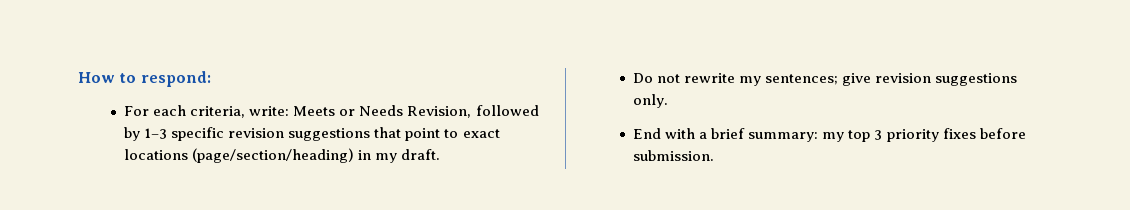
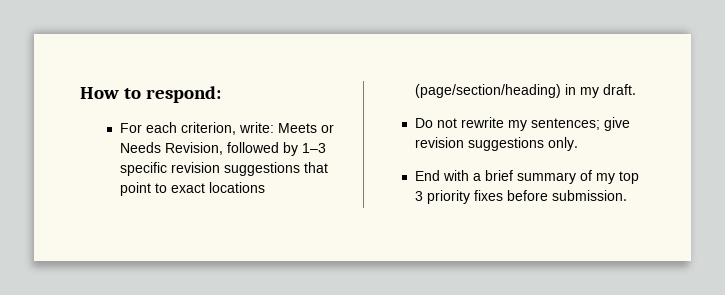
- For each criteria, write: Meets or Needs Revision, followed by 1–3 specific revision suggestions that point to exact locations (page/section/heading) in my draft.
+ For each criterion, write: Meets or Needs Revision, followed by 1–3 specific revision suggestions that point to exact locations (page/section/heading) in my draft.
- End with a brief summary: my top 3 priority fixes before submission.
+ End with a brief summary of my top 3 priority fixes before submission.

